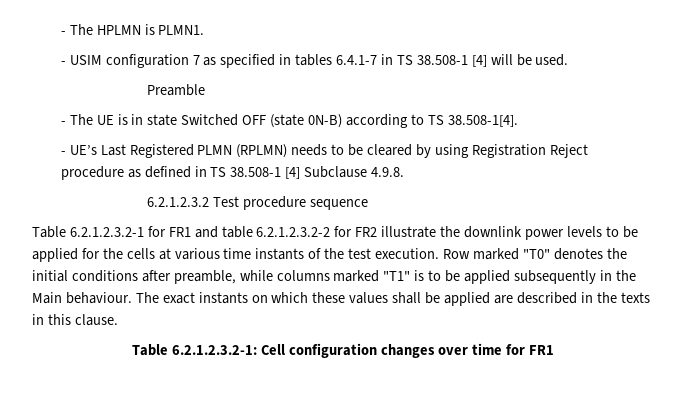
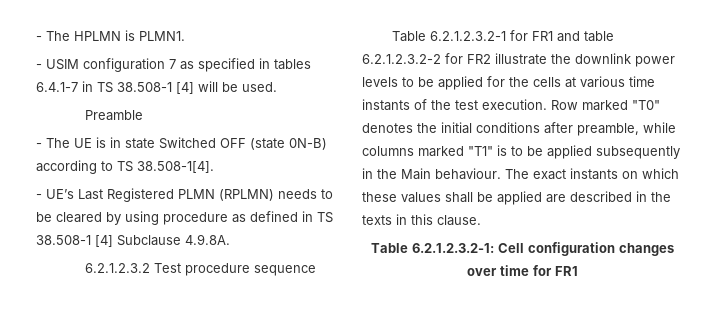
- - UE’s Last Registered PLMN (RPLMN) needs to be cleared by using Registration Reject procedure as defined in TS 38.508-1 [4] Subclause 4.9.8.
+ - UE’s Last Registered PLMN (RPLMN) needs to be cleared by using procedure as defined in TS 38.508-1 [4] Subclause 4.9.8A.

